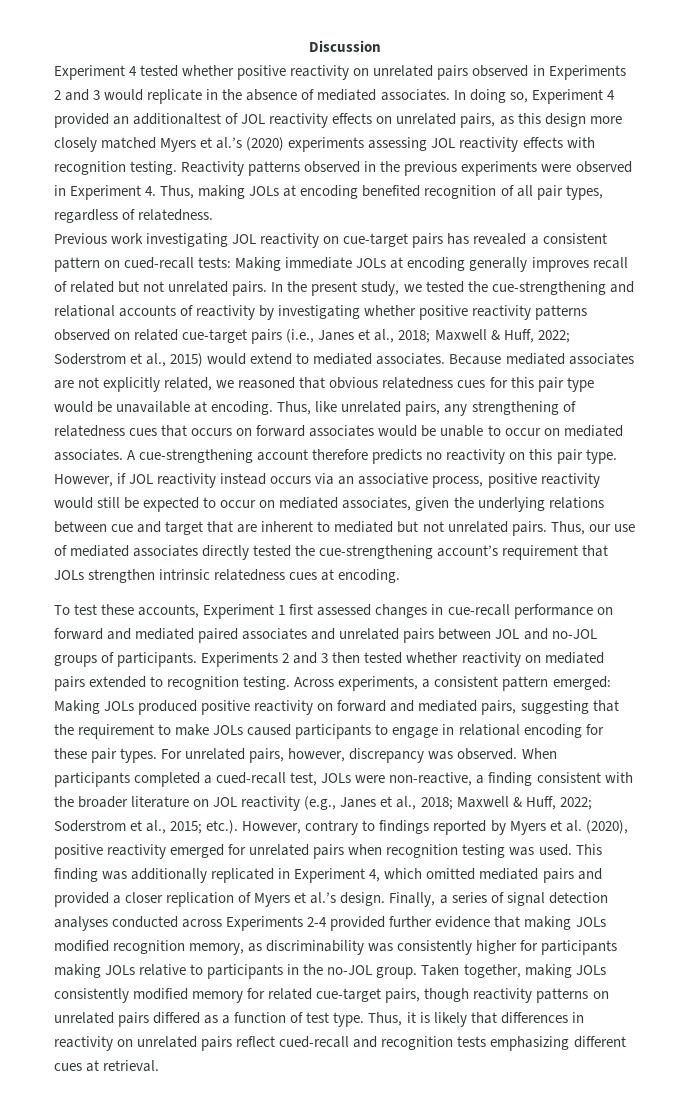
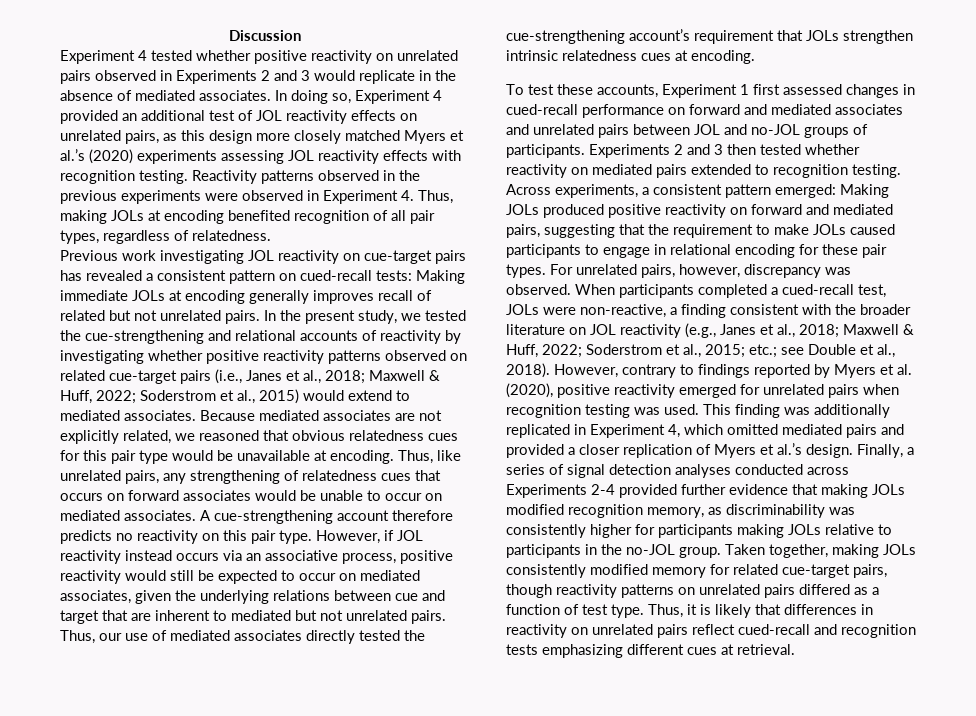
- In doing so, Experiment 4 provided an additionaltest of JOL reactivity effects on unrelated pairs, as this design more closely matched Myers et al.’s (2020) experiments assessing JOL reactivity effects with recognition testing.
+ In doing so, Experiment 4 provided an additional test of JOL reactivity effects on unrelated pairs, as this design more closely matched Myers et al.’s (2020) experiments assessing JOL reactivity effects with recognition testing.
- To test these accounts, Experiment 1 first assessed changes in cue-recall performance on forward and mediated paired associates and unrelated pairs between JOL and no-JOL groups of participants.
+ To test these accounts, Experiment 1 first assessed changes in cued-recall performance on forward and mediated associates and unrelated pairs between JOL and no-JOL groups of participants.
- When participants completed a cued-recall test, JOLs were non-reactive, a finding consistent with the broader literature on JOL reactivity (e.g., Janes et al., 2018; Maxwell & Huff, 2022; Soderstrom et al., 2015; etc.). However, contrary to findings reported by Myers et al. (2020), positive reactivity emerged for unrelated pairs when recognition testing was used.
+ When participants completed a cued-recall test, JOLs were non-reactive, a finding consistent with the broader literature on JOL reactivity (e.g., Janes et al., 2018; Maxwell & Huff, 2022; Soderstrom et al., 2015; etc.; see Double et al., 2018). However, contrary to findings reported by Myers et al. (2020), positive reactivity emerged for unrelated pairs when recognition testing was used.

